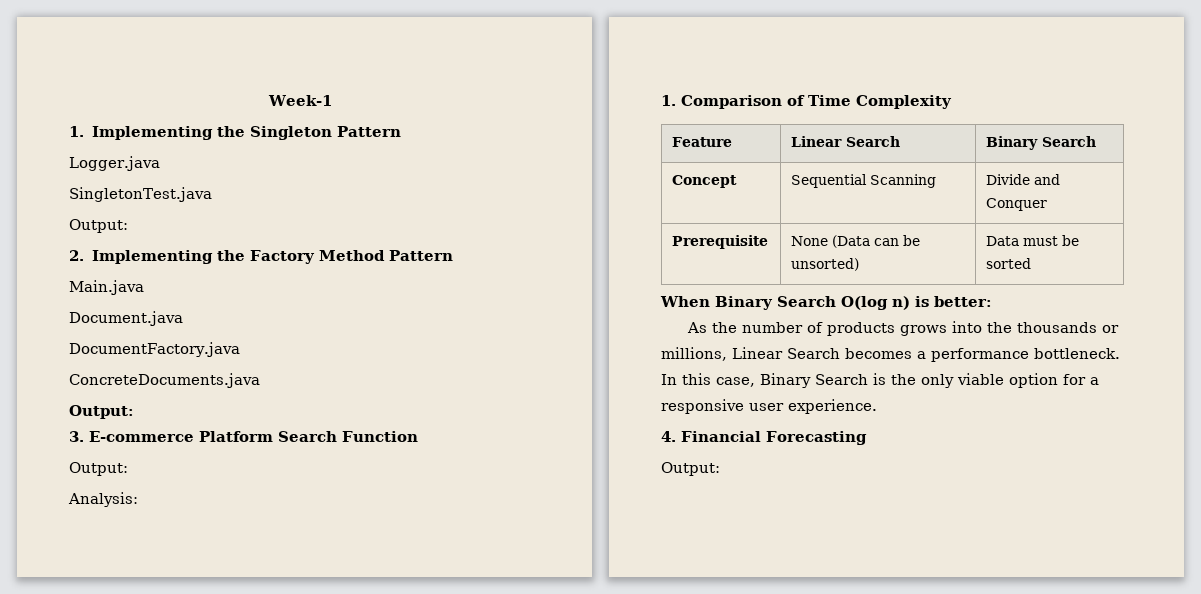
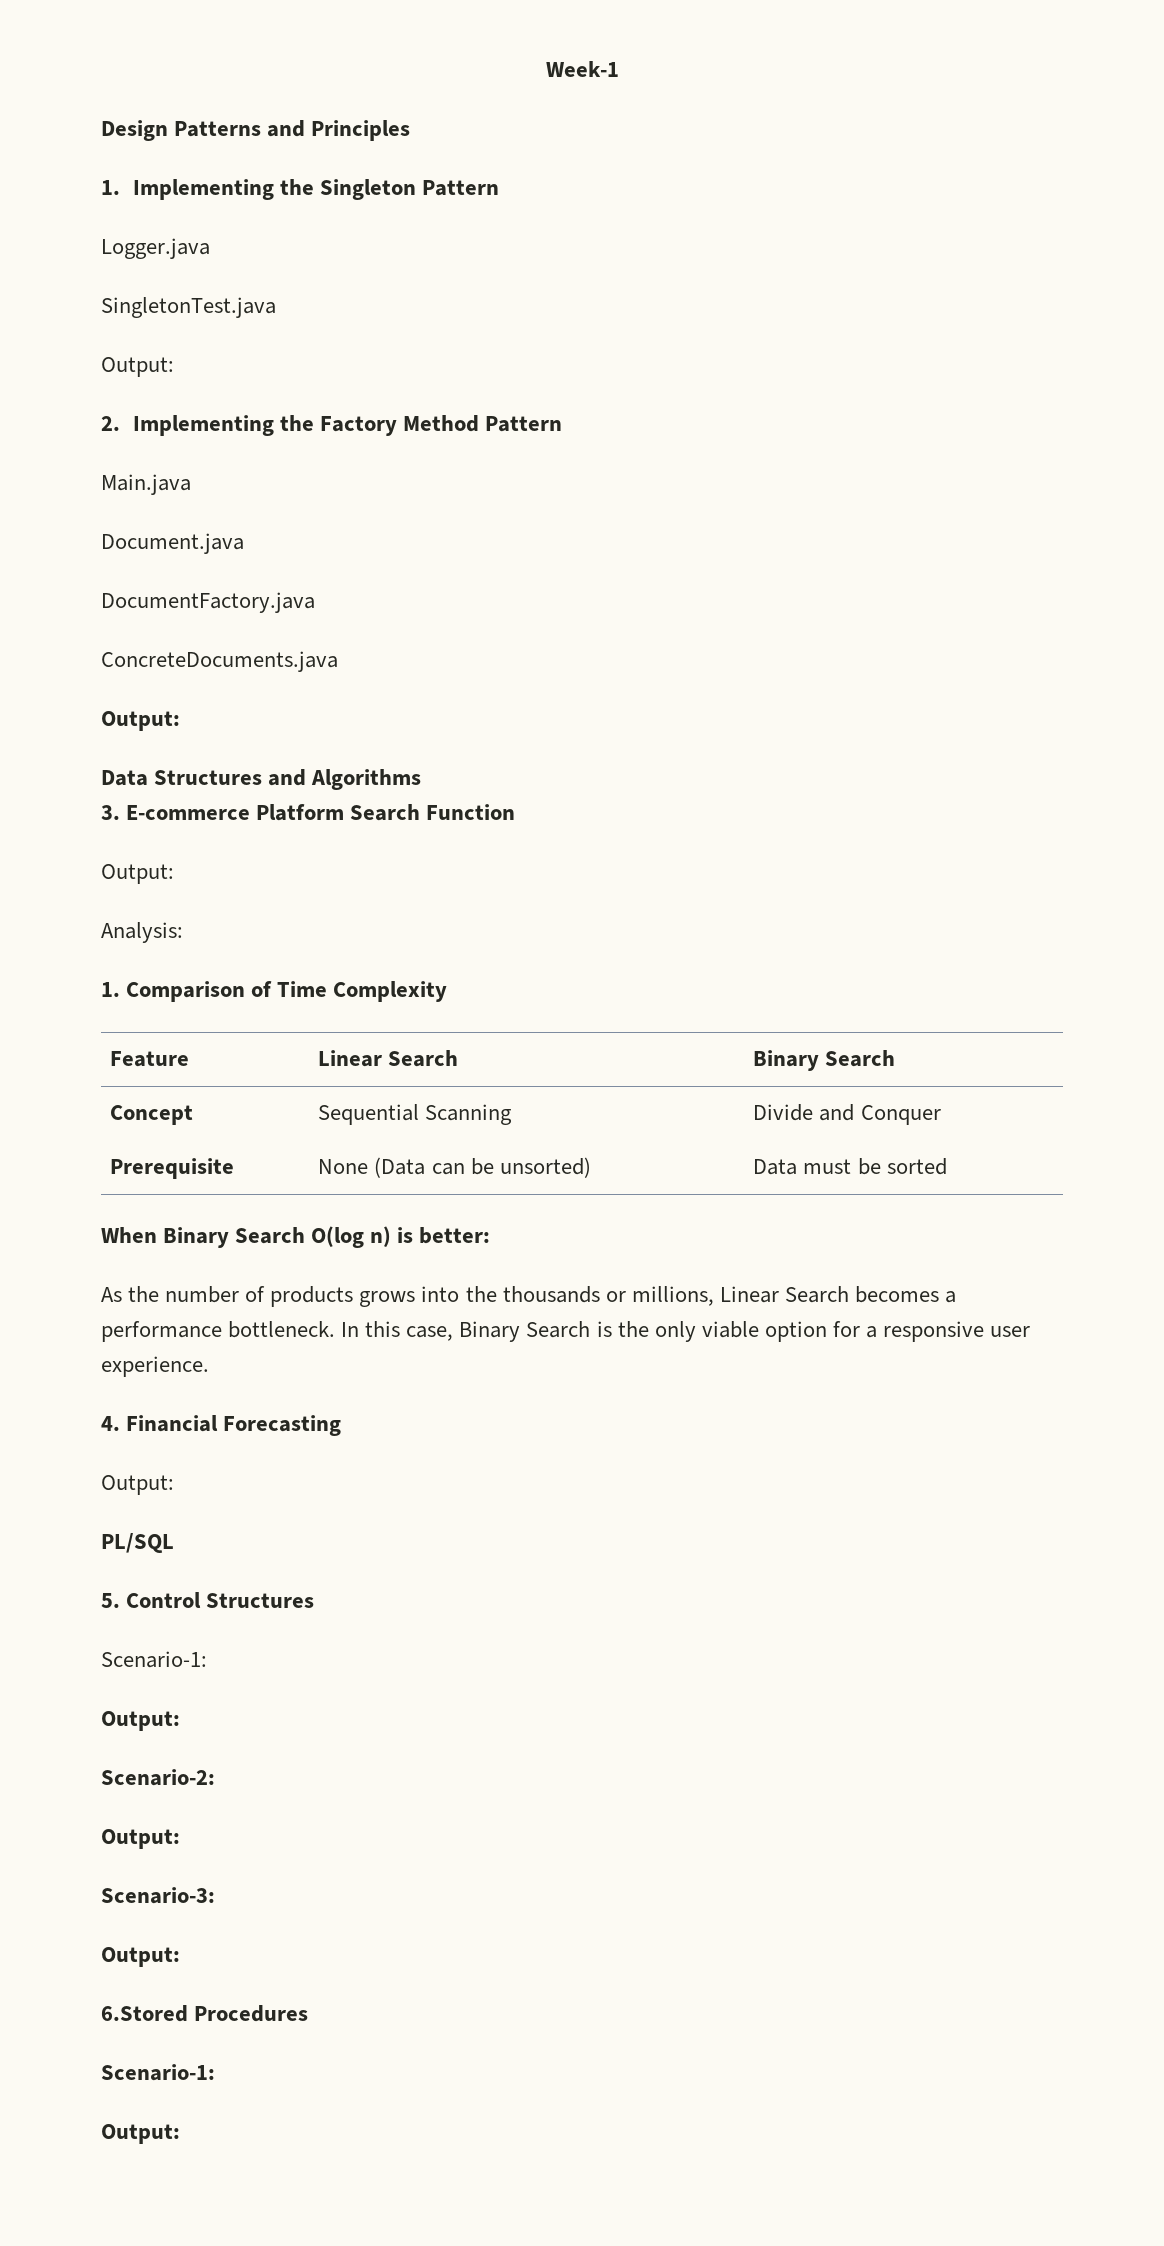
+ Design Patterns and Principles
+ Data Structures and Algorithms
+ PL/SQL
+ 5. Control Structures
+ Scenario-1:
+ Output:
+ Scenario-2:
+ Output:
+ Scenario-3:
+ Output:
+ 6.Stored Procedures
+ Scenario-1:
+ Output:

